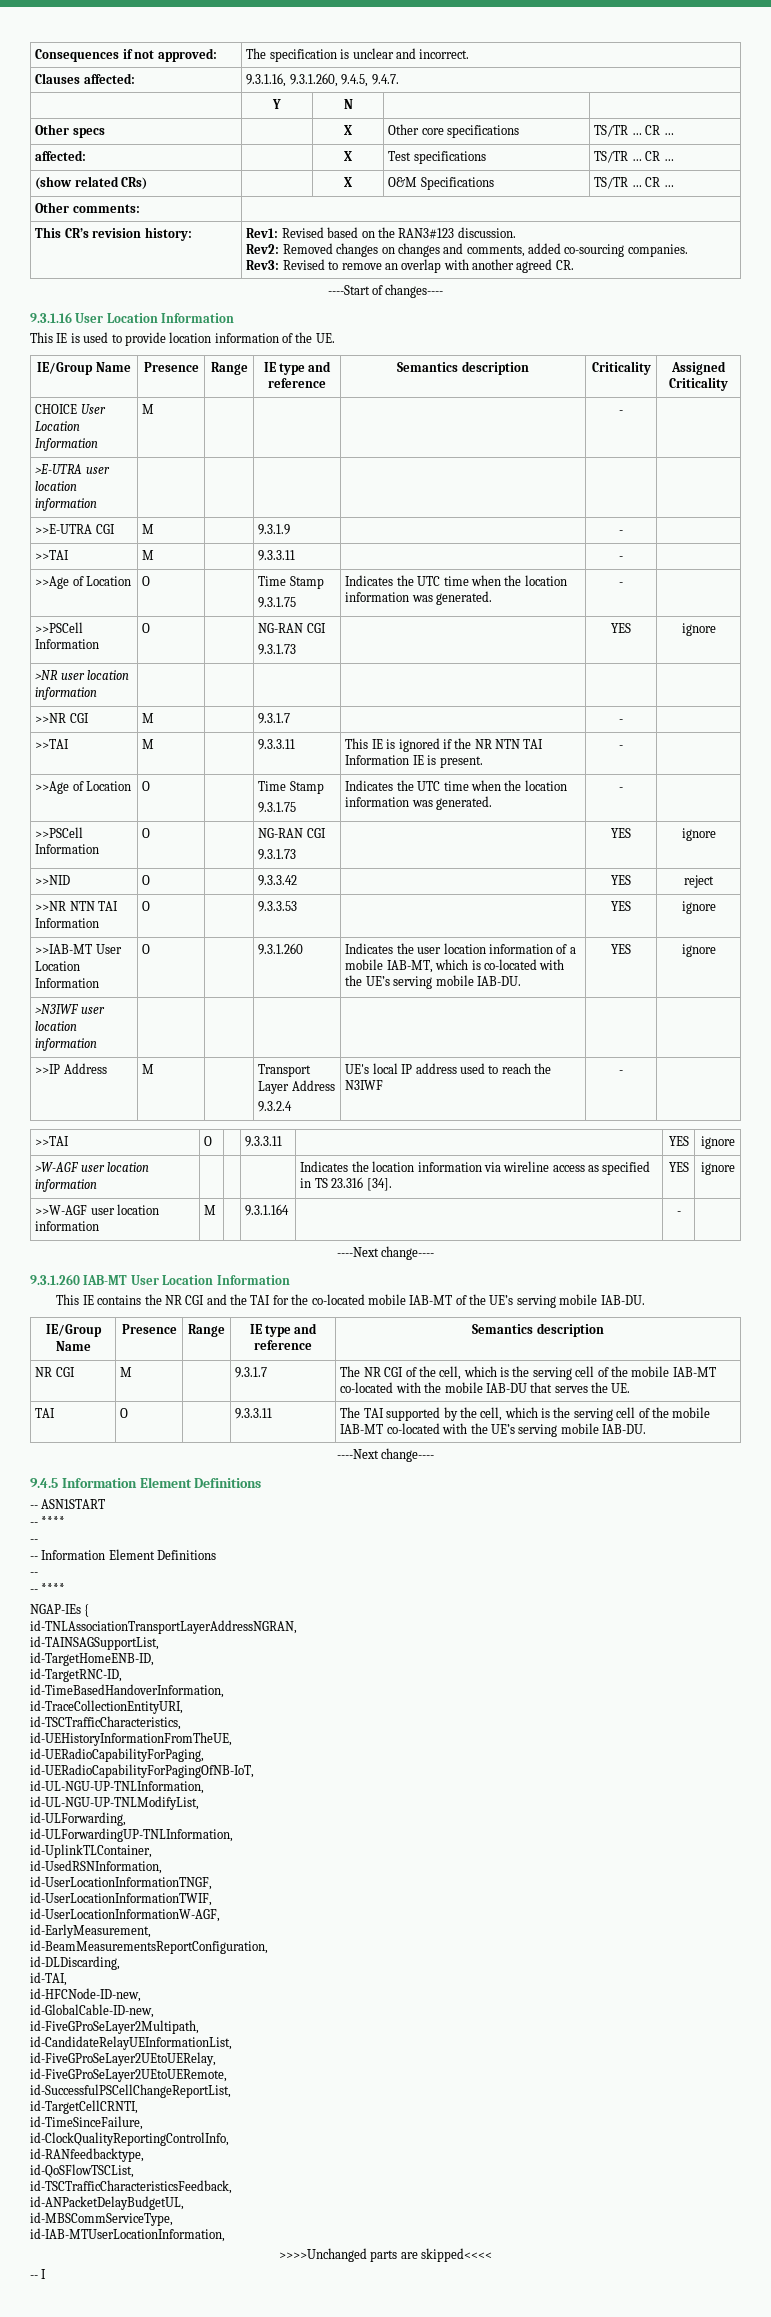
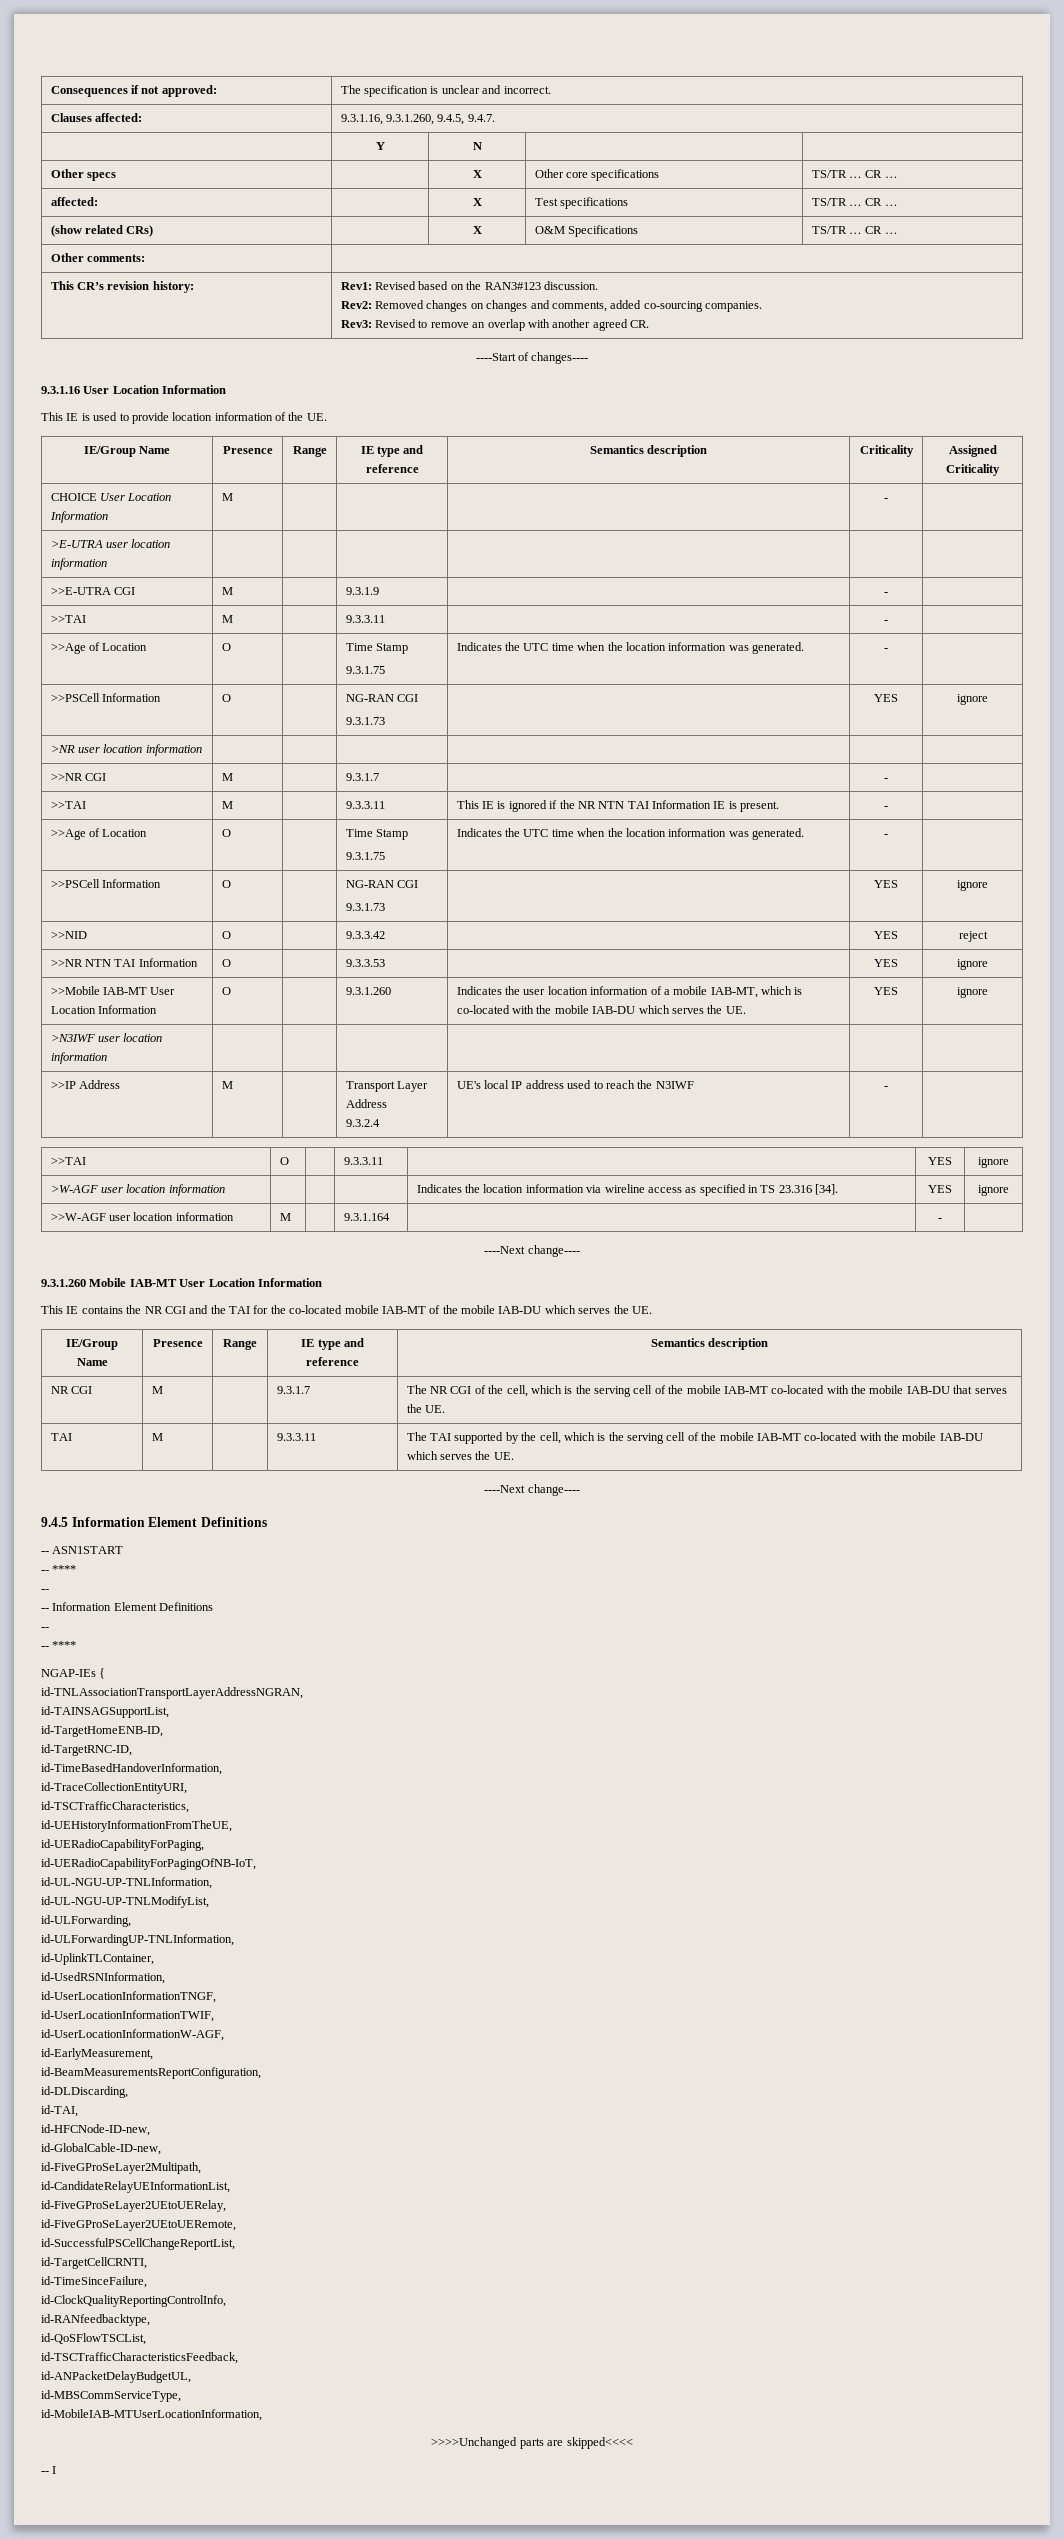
- >>IAB-MT User Location Information | O | | 9.3.1.260 | Indicates the user location information of a mobile IAB-MT, which is co-located with the UE’s serving mobile IAB-DU. | YES | ignore
+ >>Mobile IAB-MT User Location Information | O | | 9.3.1.260 | Indicates the user location information of a mobile IAB-MT, which is co-located with the mobile IAB-DU which serves the UE. | YES | ignore
- 9.3.1.260 IAB-MT User Location Information
+ 9.3.1.260 Mobile IAB-MT User Location Information
- This IE contains the NR CGI and the TAI for the co-located mobile IAB-MT of the UE’s serving mobile IAB-DU.
+ This IE contains the NR CGI and the TAI for the co-located mobile IAB-MT of the mobile IAB-DU which serves the UE.
- TAI | O | | 9.3.3.11 | The TAI supported by the cell, which is the serving cell of the mobile IAB-MT co-located with the UE’s serving mobile IAB-DU.
+ TAI | M | | 9.3.3.11 | The TAI supported by the cell, which is the serving cell of the mobile IAB-MT co-located with the mobile IAB-DU which serves the UE.
- id-IAB-MTUserLocationInformation,
+ id-MobileIAB-MTUserLocationInformation,

